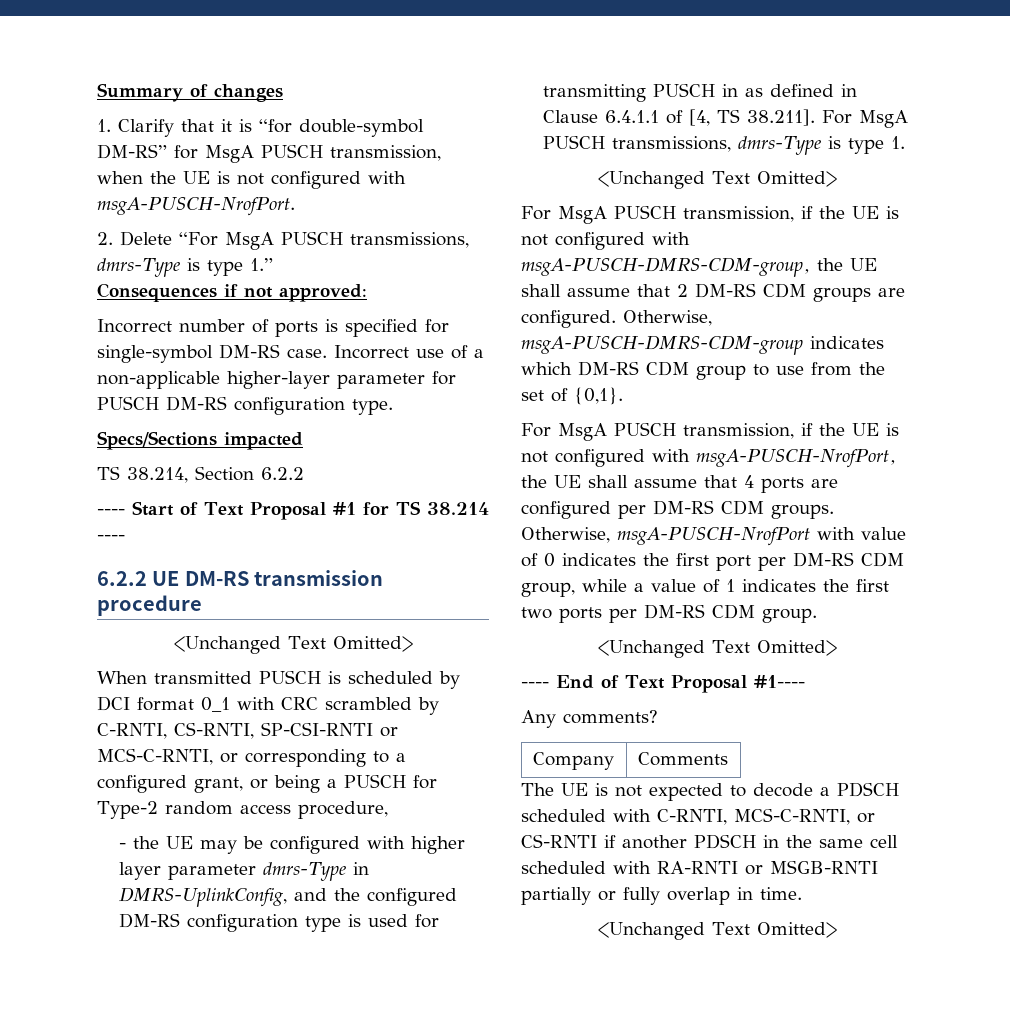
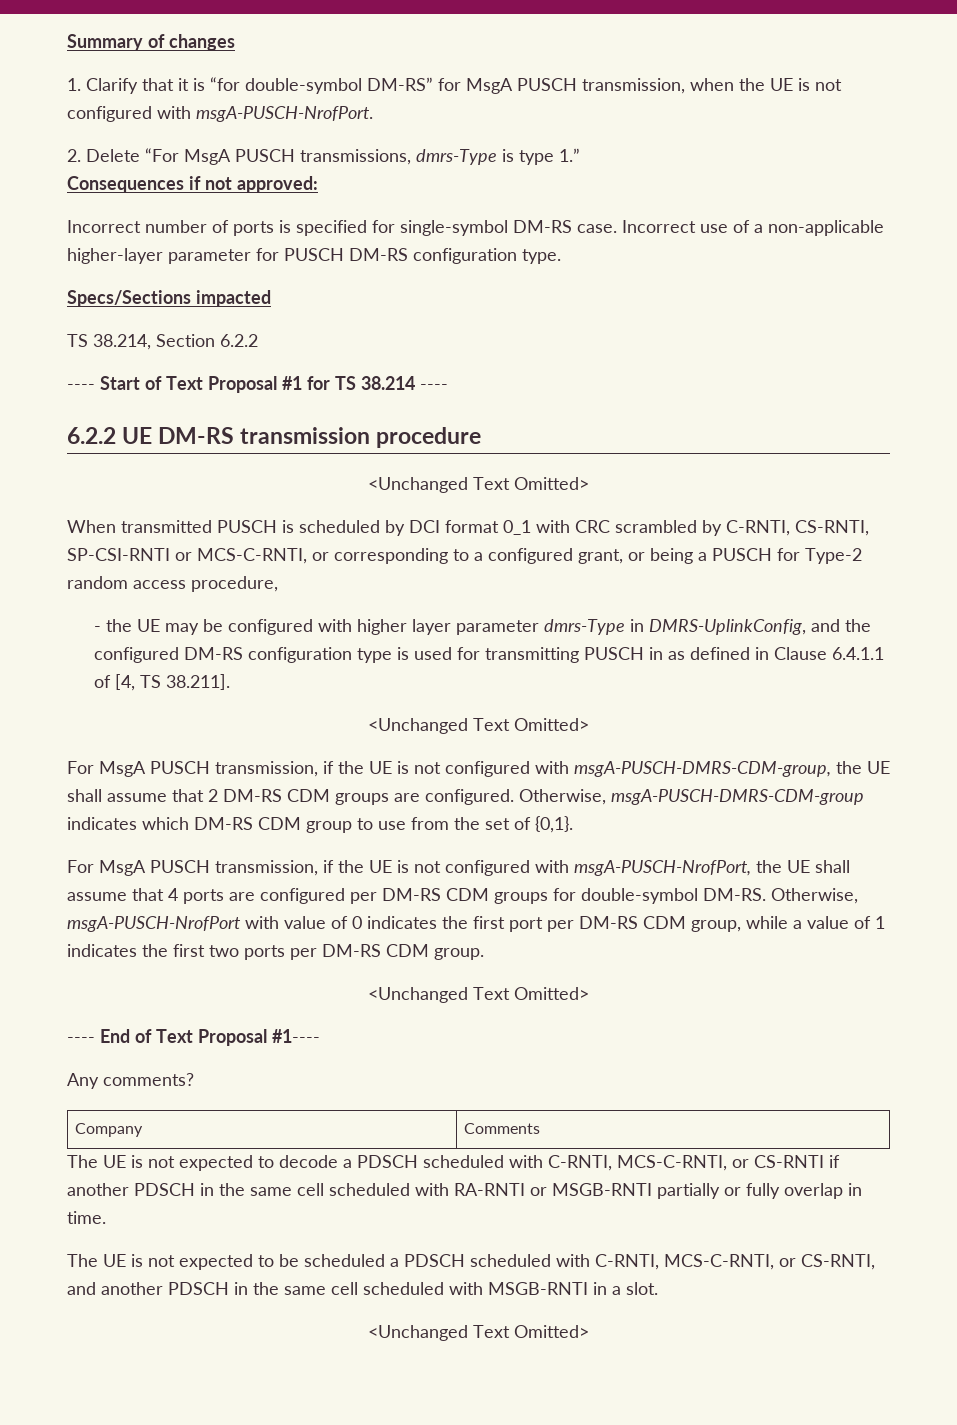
- - the UE may be configured with higher layer parameter dmrs-Type in DMRS-UplinkConfig, and the configured DM-RS configuration type is used for transmitting PUSCH in as defined in Clause 6.4.1.1 of [4, TS 38.211]. For MsgA PUSCH transmissions, dmrs-Type is type 1.
+ - the UE may be configured with higher layer parameter dmrs-Type in DMRS-UplinkConfig, and the configured DM-RS configuration type is used for transmitting PUSCH in as defined in Clause 6.4.1.1 of [4, TS 38.211].
- For MsgA PUSCH transmission, if the UE is not configured with msgA-PUSCH-NrofPort, the UE shall assume that 4 ports are configured per DM-RS CDM groups.
+ For MsgA PUSCH transmission, if the UE is not configured with msgA-PUSCH-NrofPort, the UE shall assume that 4 ports are configured per DM-RS CDM groups for double-symbol DM-RS.
+ The UE is not expected to be scheduled a PDSCH scheduled with C-RNTI, MCS-C-RNTI, or CS-RNTI, and another PDSCH in the same cell scheduled with MSGB-RNTI in a slot.

